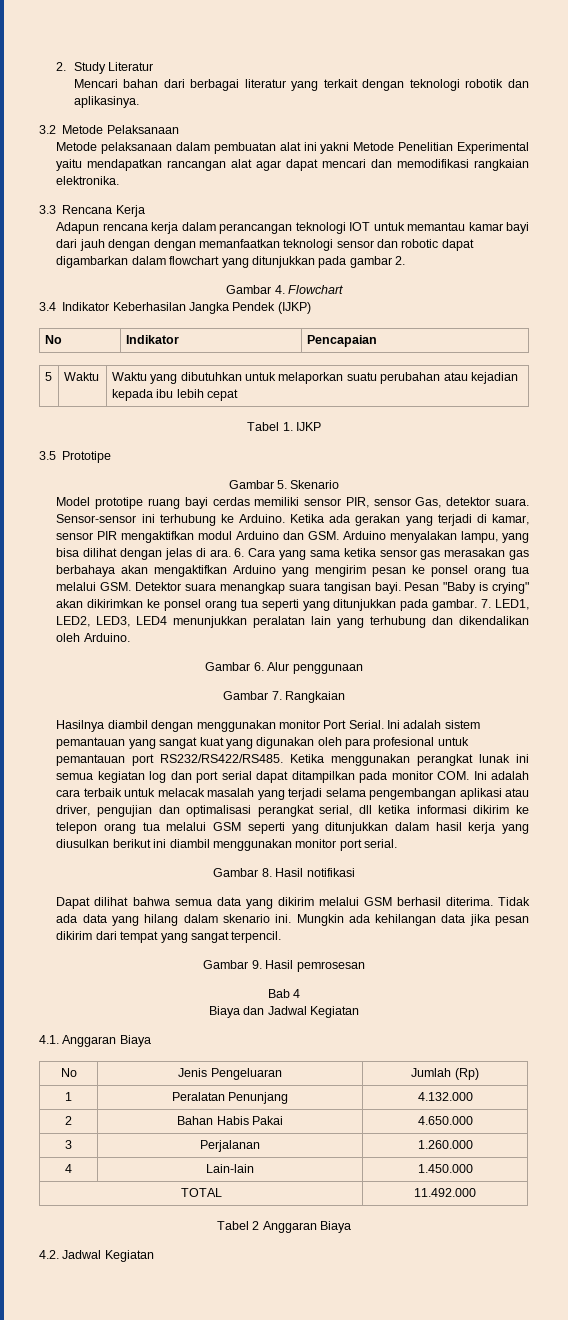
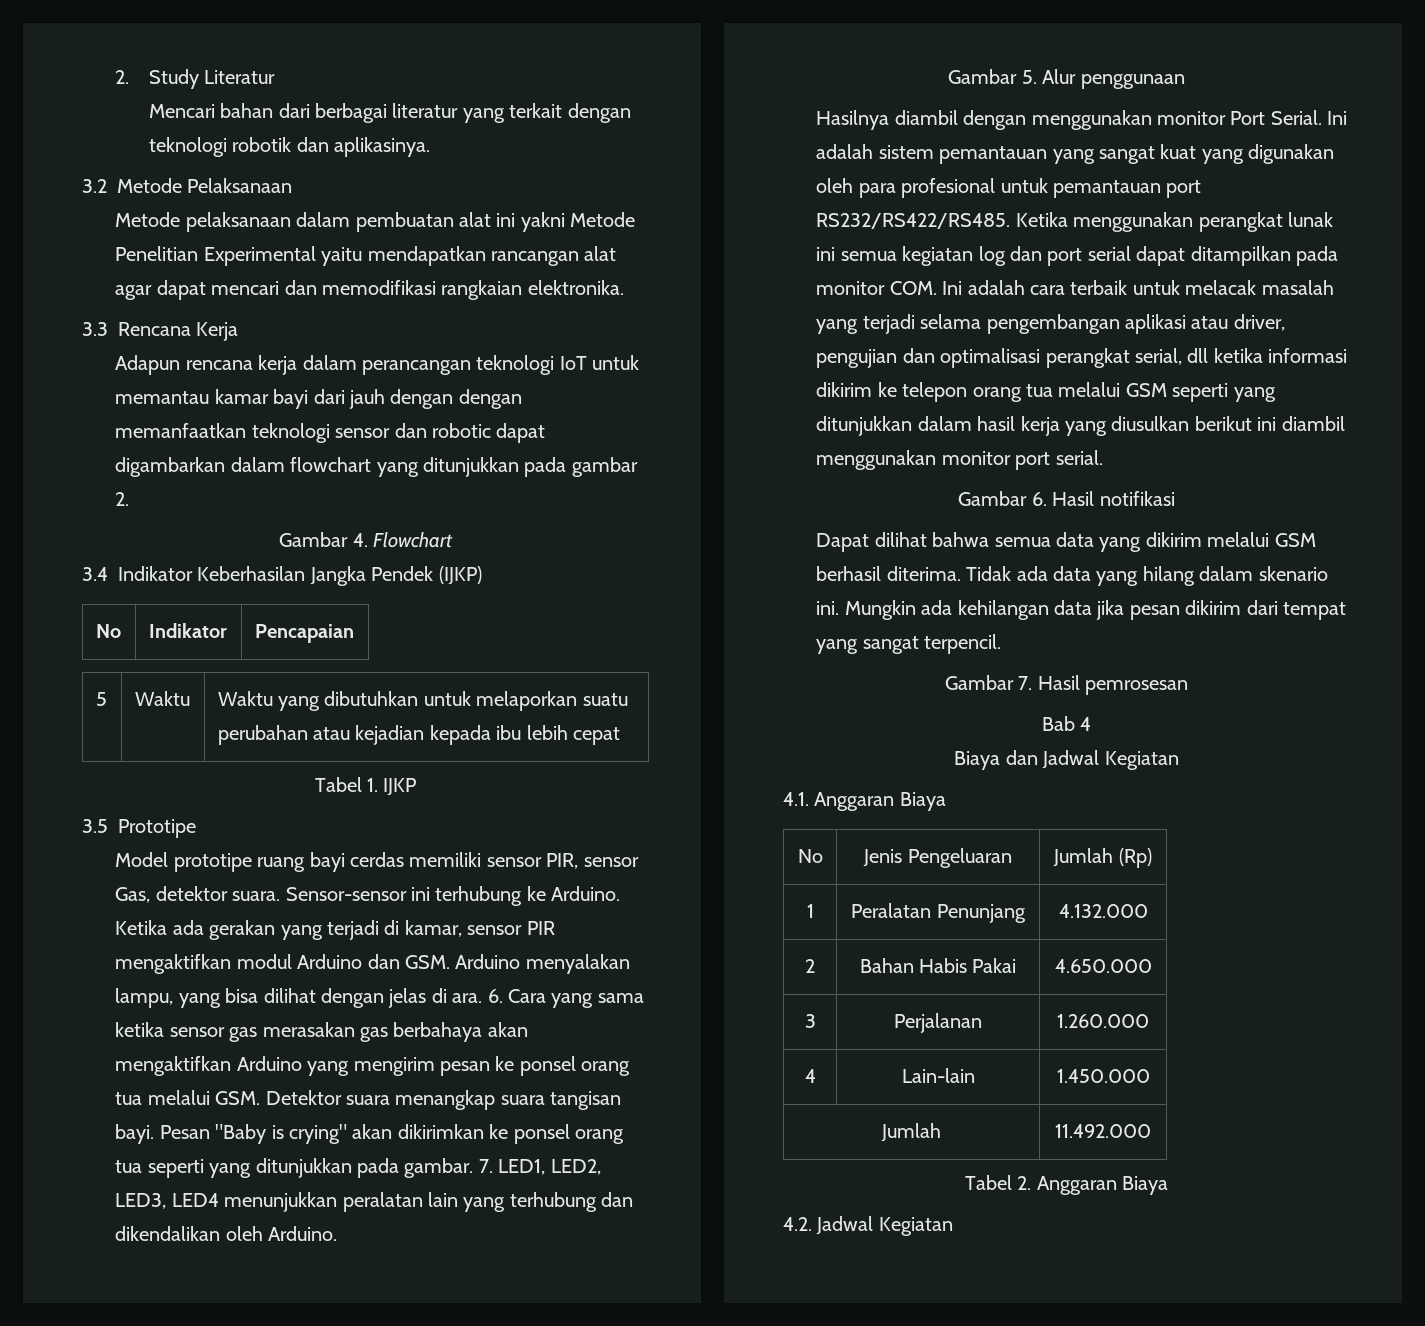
- Adapun rencana kerja dalam perancangan teknologi IOT untuk memantau kamar bayi dari jauh dengan dengan memanfaatkan teknologi sensor dan robotic dapat digambarkan dalam flowchart yang ditunjukkan pada gambar 2.
+ Adapun rencana kerja dalam perancangan teknologi IoT untuk memantau kamar bayi dari jauh dengan dengan memanfaatkan teknologi sensor dan robotic dapat digambarkan dalam flowchart yang ditunjukkan pada gambar 2.
- Gambar 5. Skenario
- Gambar 6. Alur penggunaan
+ Gambar 5. Alur penggunaan
- Gambar 7. Rangkaian
- Gambar 8. Hasil notifikasi
+ Gambar 6. Hasil notifikasi
- Gambar 9. Hasil pemrosesan
+ Gambar 7. Hasil pemrosesan
- TOTAL | 11.492.000
+ Jumlah | 11.492.000
- Tabel 2 Anggaran Biaya
+ Tabel 2. Anggaran Biaya

